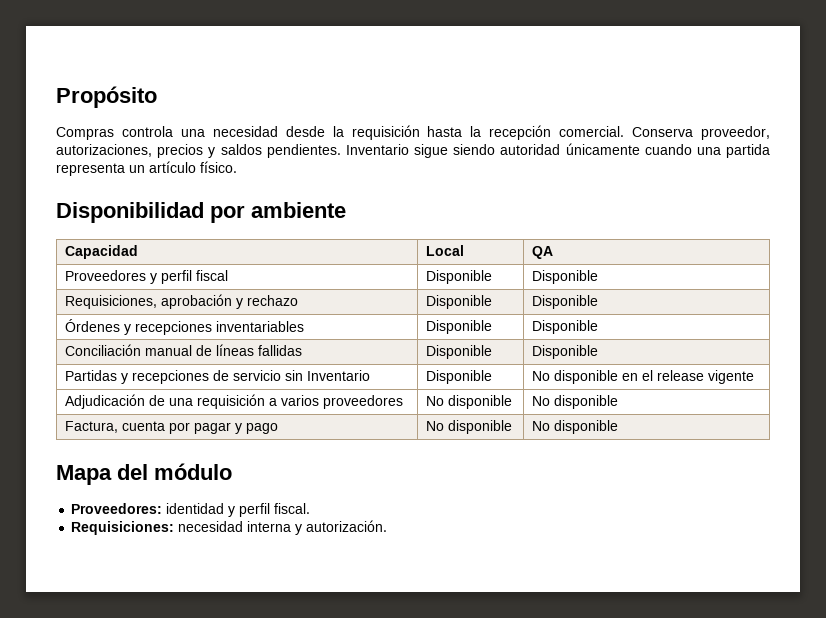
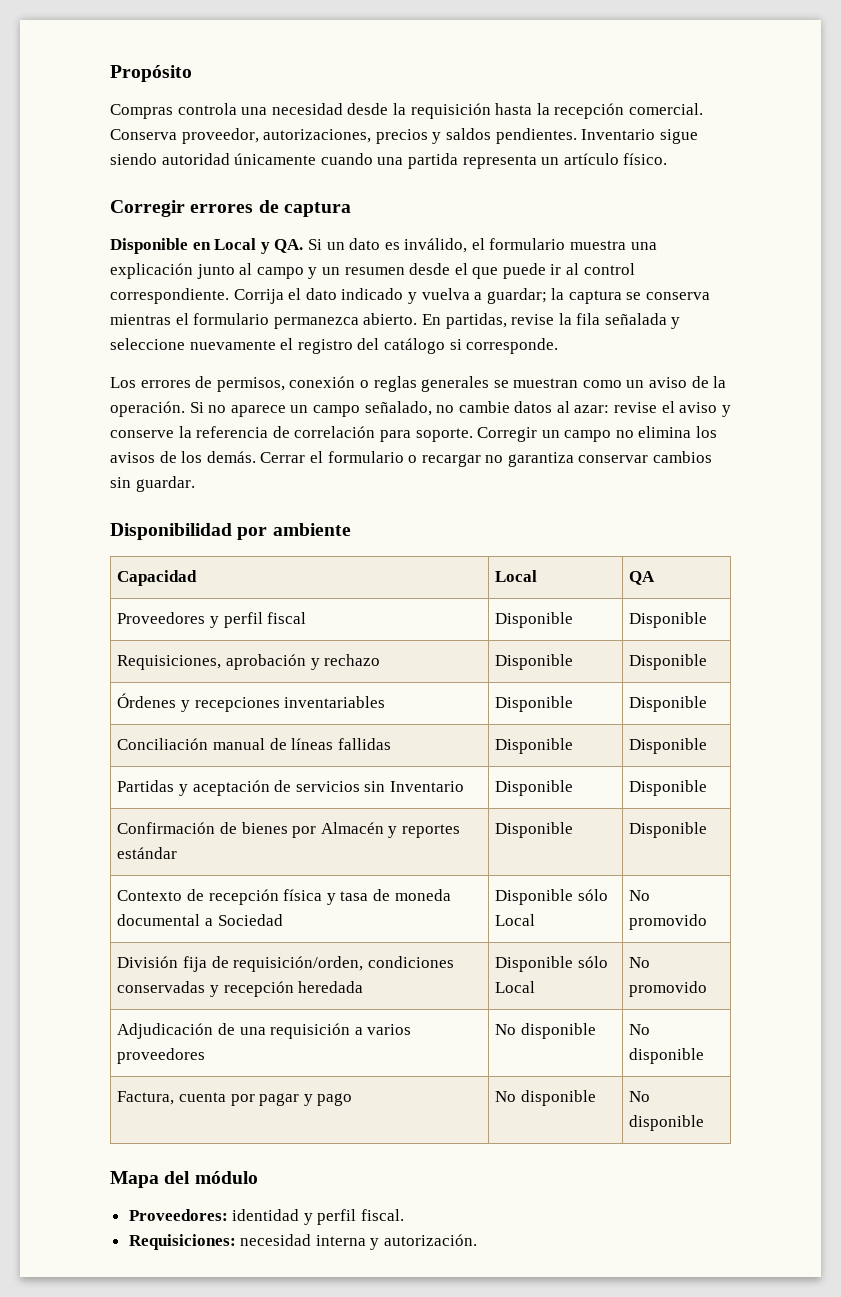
+ Corregir errores de captura
+ Disponible en Local y QA. Si un dato es inválido, el formulario muestra una explicación junto al campo y un resumen desde el que puede ir al control correspondiente. Corrija el dato indicado y vuelva a guardar; la captura se conserva mientras el formulario permanezca abierto. En partidas, revise la fila señalada y seleccione nuevamente el registro del catálogo si corresponde.
+ Los errores de permisos, conexión o reglas generales se muestran como un aviso de la operación. Si no aparece un campo señalado, no cambie datos al azar: revise el aviso y conserve la referencia de correlación para soporte. Corregir un campo no elimina los avisos de los demás. Cerrar el formulario o recargar no garantiza conservar cambios sin guardar.
- Partidas y recepciones de servicio sin Inventario | Disponible | No disponible en el release vigente
+ Partidas y aceptación de servicios sin Inventario | Disponible | Disponible
+ Confirmación de bienes por Almacén y reportes estándar | Disponible | Disponible
+ Contexto de recepción física y tasa de moneda documental a Sociedad | Disponible sólo Local | No promovido
+ División fija de requisición/orden, condiciones conservadas y recepción heredada | Disponible sólo Local | No promovido

